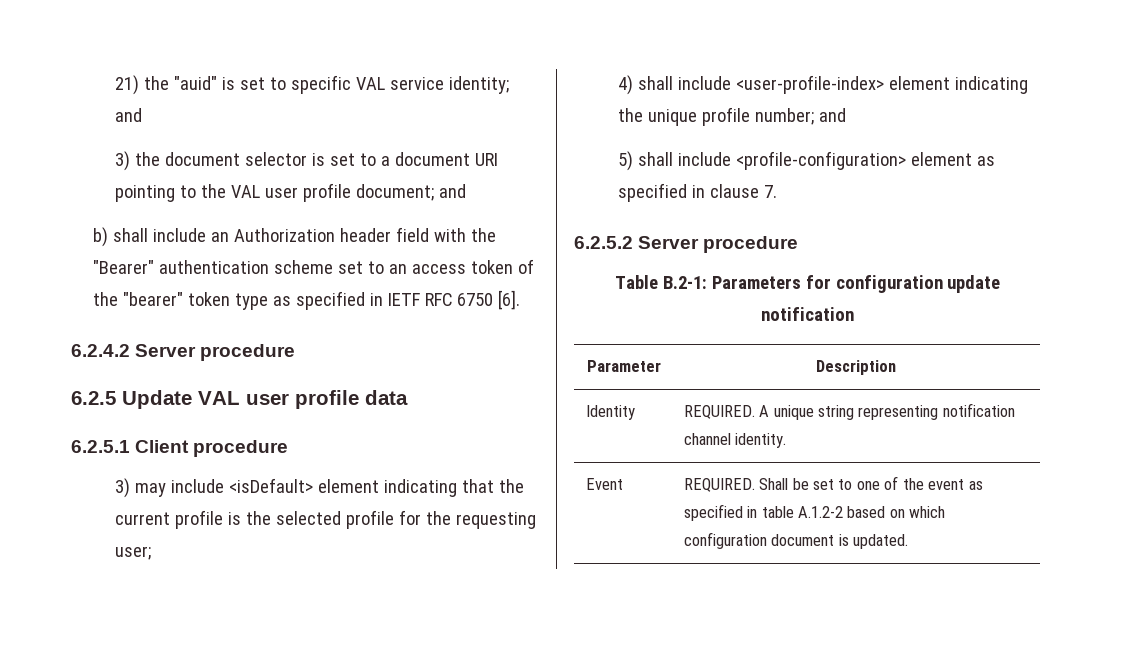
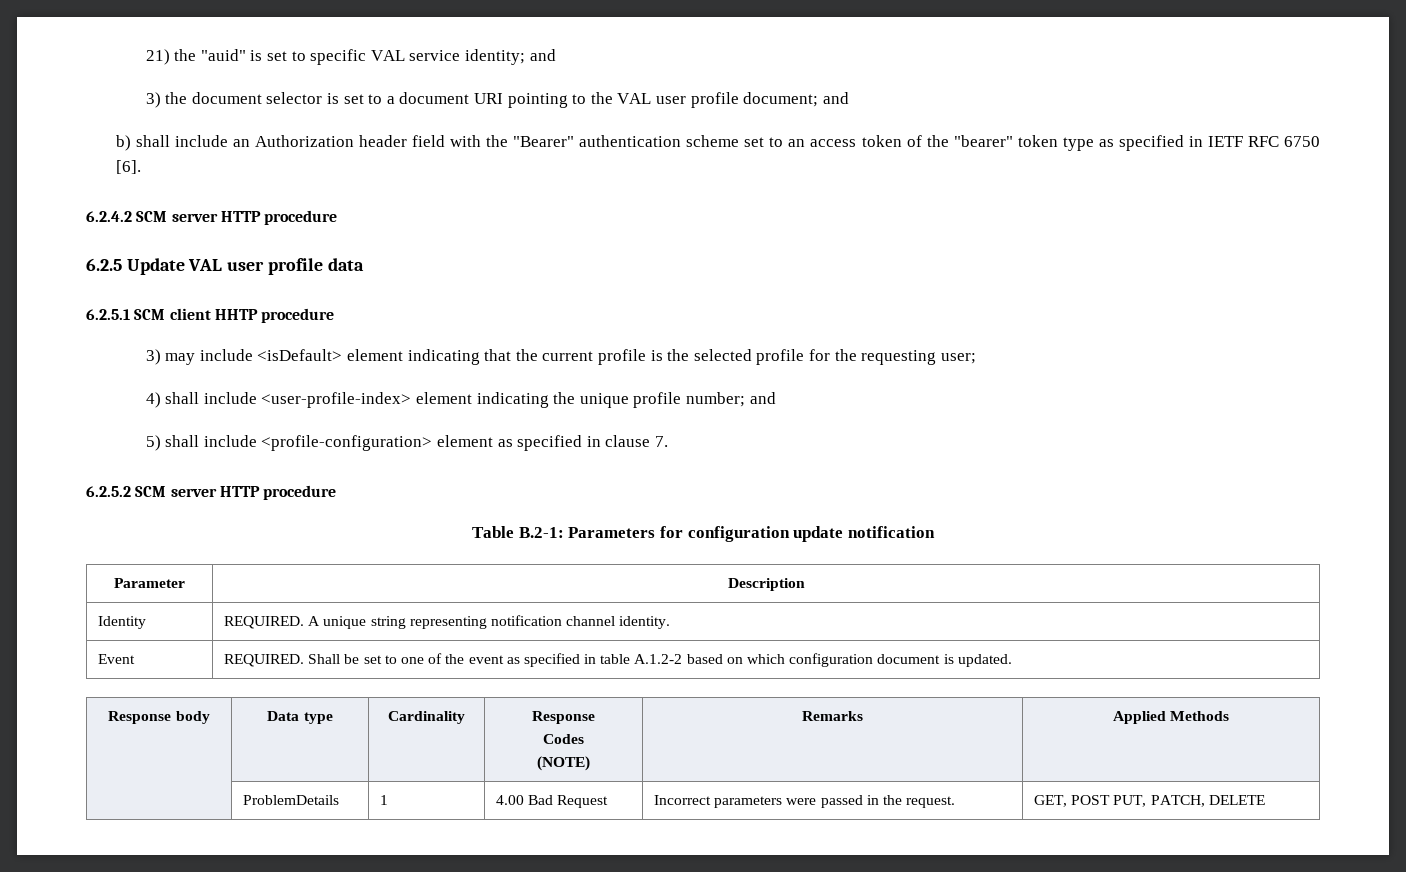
- 6.2.4.2 Server procedure
+ 6.2.4.2 SCM server HTTP procedure
- 6.2.5.1 Client procedure
+ 6.2.5.1 SCM client HHTP procedure
- 6.2.5.2 Server procedure
+ 6.2.5.2 SCM server HTTP procedure
+ Response body | Data type | Cardinality | Response
+ Codes
+ (NOTE) | Remarks | Applied Methods
+ | ProblemDetails | 1 | 4.00 Bad Request | Incorrect parameters were passed in the request. | GET, POST PUT, PATCH, DELETE

